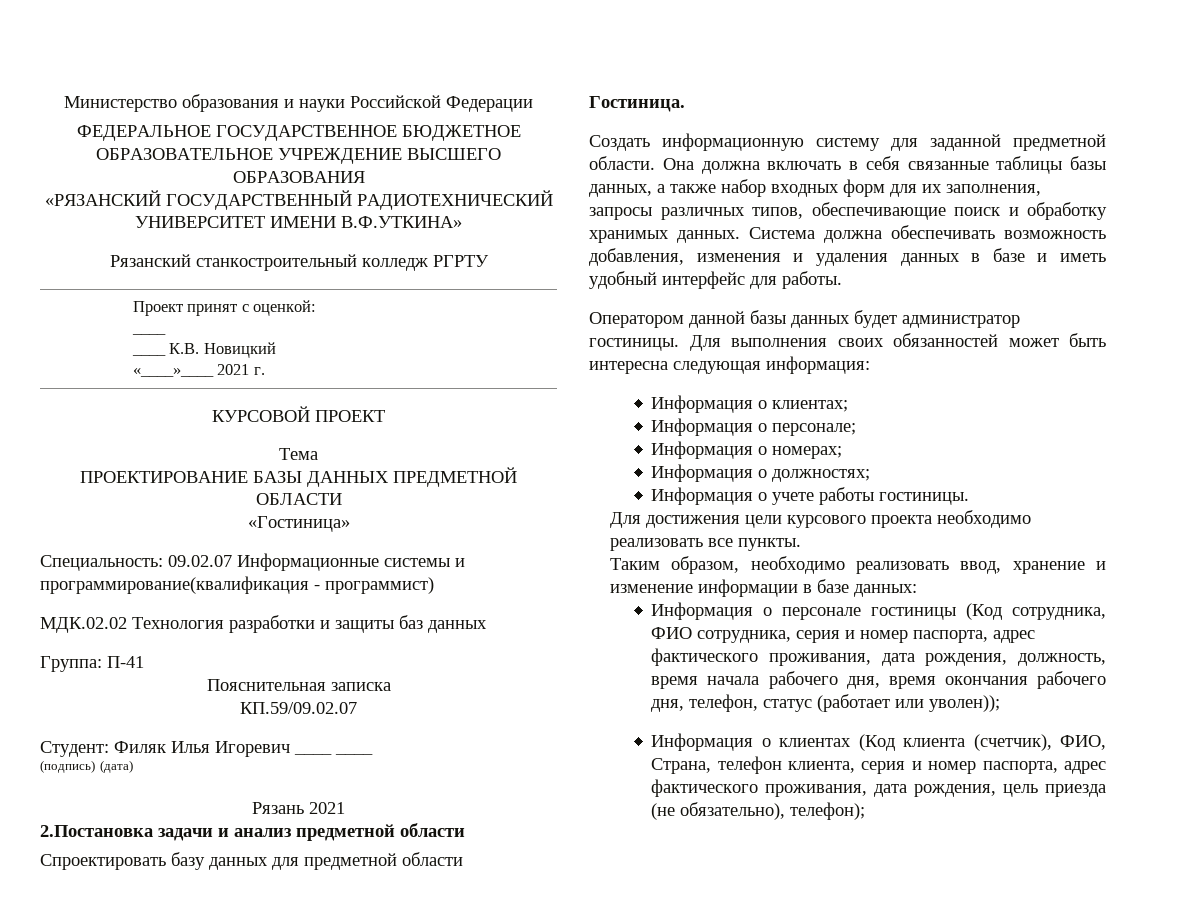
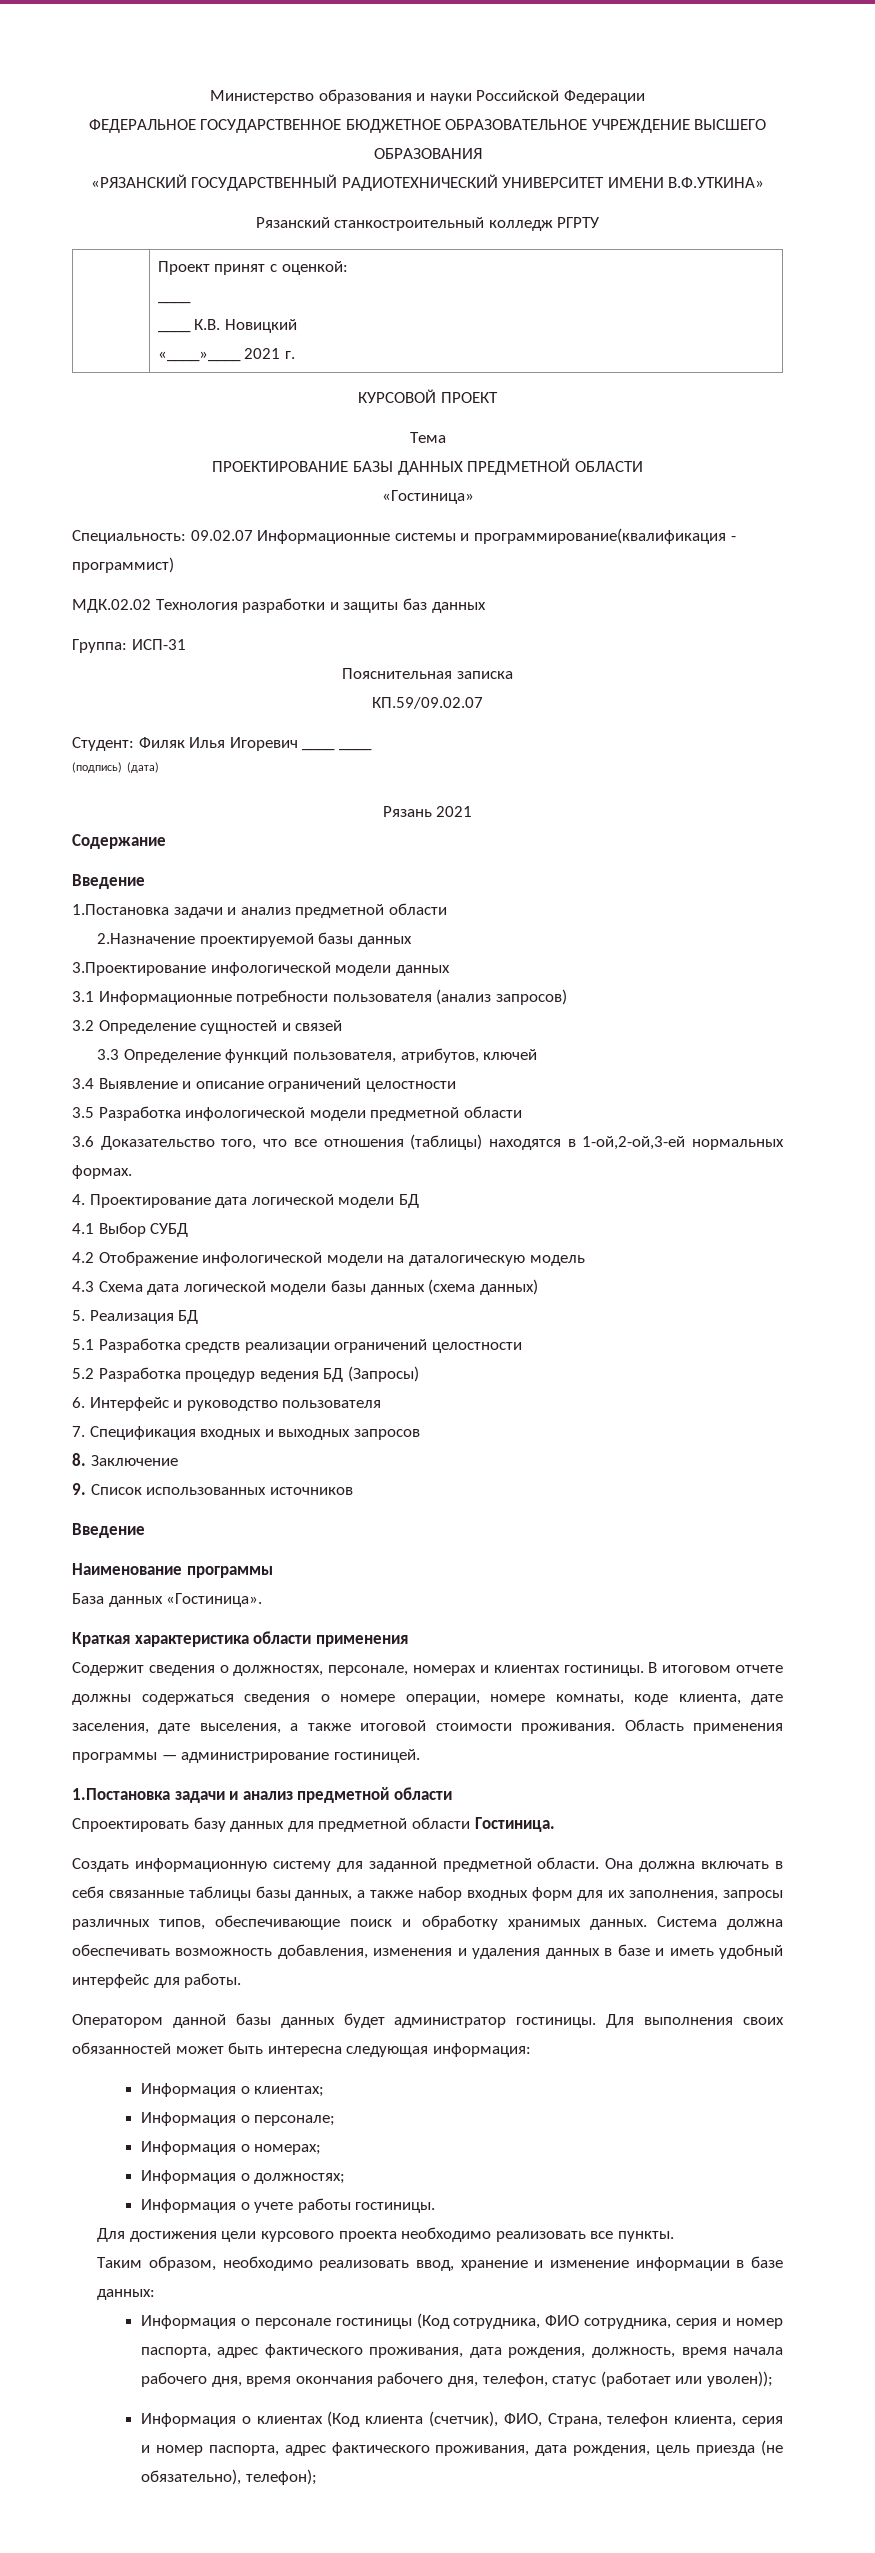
- Группа: П-41
+ Группа: ИСП-31
- 2.Постановка задачи и анализ предметной области
+ Содержание
+ Введение
+ 1.Постановка задачи и анализ предметной области
+ 2.Назначение проектируемой базы данных
+ 3.Проектирование инфологической модели данных
+ 3.1 Информационные потребности пользователя (анализ запросов)
+ 3.2 Определение сущностей и связей
+ 3.3 Определение функций пользователя, атрибутов, ключей
+ 3.4 Выявление и описание ограничений целостности
+ 3.5 Разработка инфологической модели предметной области
+ 3.6 Доказательство того, что все отношения (таблицы) находятся в 1-ой,2-ой,3-ей нормальных формах.
+ 4. Проектирование дата логической модели БД
+ 4.1 Выбор СУБД
+ 4.2 Отображение инфологической модели на даталогическую модель
+ 4.3 Схема дата логической модели базы данных (схема данных)
+ 5. Реализация БД
+ 5.1 Разработка средств реализации ограничений целостности
+ 5.2 Разработка процедур ведения БД (Запросы)
+ 6. Интерфейс и руководство пользователя
+ 7. Спецификация входных и выходных запросов
+ 8. Заключение
+ 9. Список использованных источников
+ Введение
+ Наименование программы
+ База данных «Гостиница».
+ Краткая характеристика области применения
+ Содержит сведения о должностях, персонале, номерах и клиентах гостиницы. В итоговом отчете должны содержаться сведения о номере операции, номере комнаты, коде клиента, дате заселения, дате выселения, а также итоговой стоимости проживания. Область применения программы — администрирование гостиницей.
+ 1.Постановка задачи и анализ предметной области

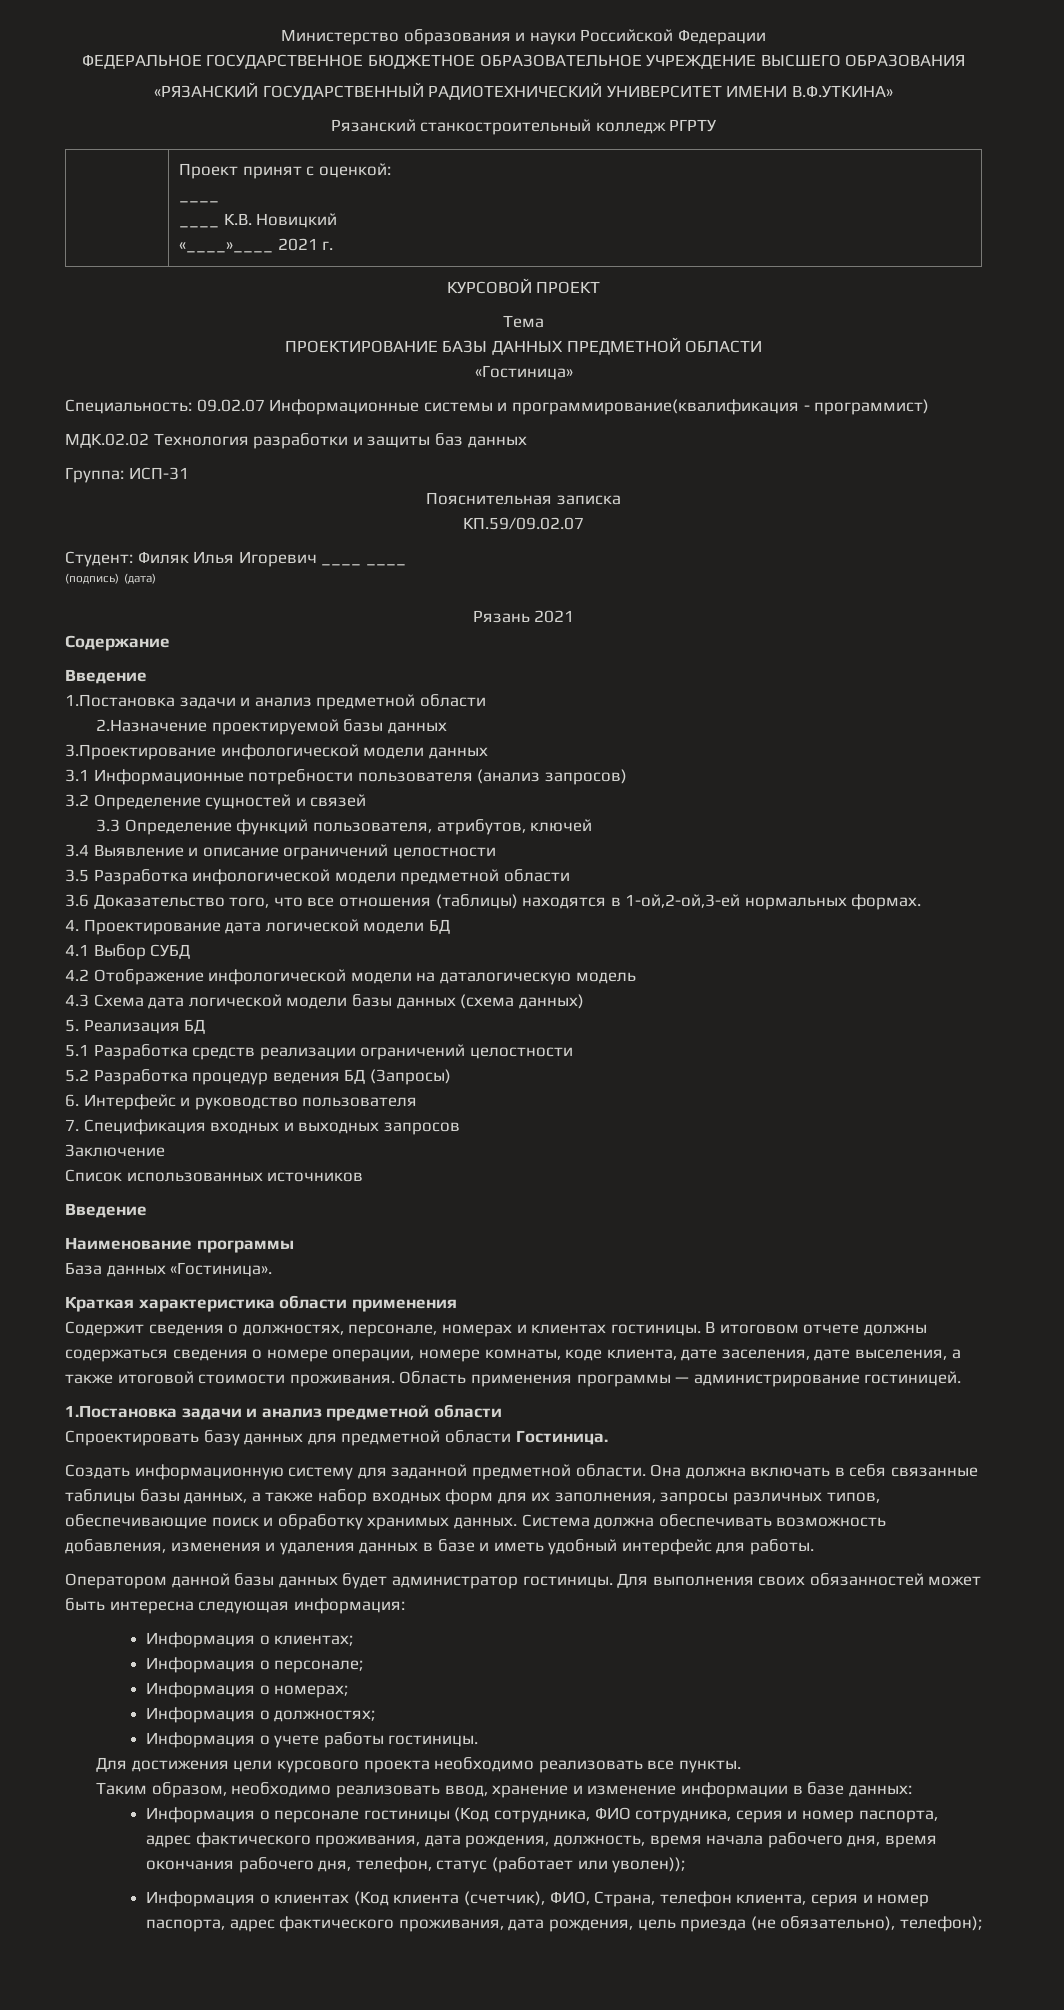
- 8. Заключение
+ Заключение
- 9. Список использованных источников
+ Список использованных источников

